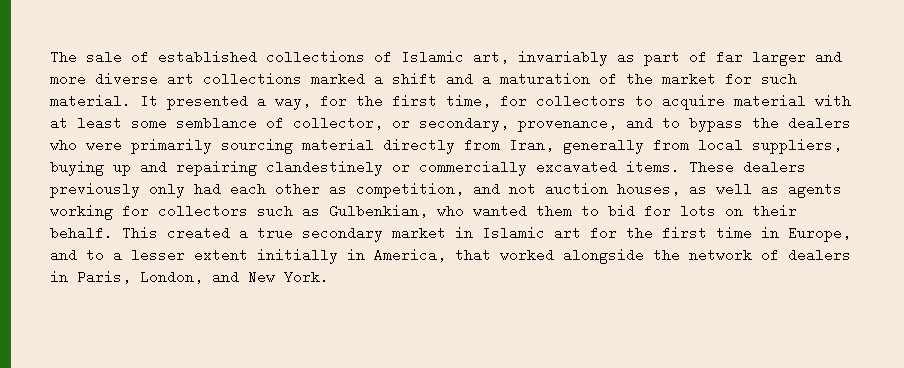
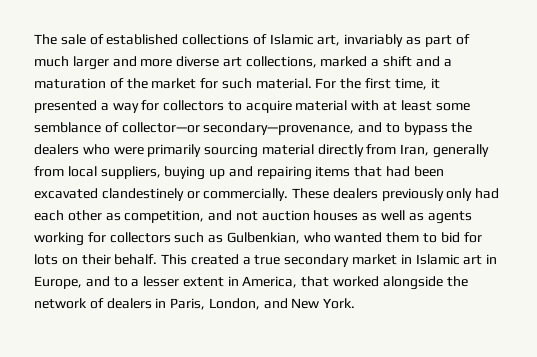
- The sale of established collections of Islamic art, invariably as part of far larger and more diverse art collections marked a shift and a maturation of the market for such material.
+ The sale of established collections of Islamic art, invariably as part of much larger and more diverse art collections, marked a shift and a maturation of the market for such material.
- It presented a way, for the first time, for collectors to acquire material with at least some semblance of collector, or secondary, provenance, and to bypass the dealers who were primarily sourcing material directly from Iran, generally from local suppliers, buying up and repairing clandestinely or commercially excavated items.
+ For the first time, it presented a way for collectors to acquire material with at least some semblance of collector—or secondary—provenance, and to bypass the dealers who were primarily sourcing material directly from Iran, generally from local suppliers, buying up and repairing items that had been excavated clandestinely or commercially.
- These dealers previously only had each other as competition, and not auction houses, as well as agents working for collectors such as Gulbenkian, who wanted them to bid for lots on their behalf.
+ These dealers previously only had each other as competition, and not auction houses as well as agents working for collectors such as Gulbenkian, who wanted them to bid for lots on their behalf.
- This created a true secondary market in Islamic art for the first time in Europe, and to a lesser extent initially in America, that worked alongside the network of dealers in Paris, London, and New York.
+ This created a true secondary market in Islamic art in Europe, and to a lesser extent in America, that worked alongside the network of dealers in Paris, London, and New York.

